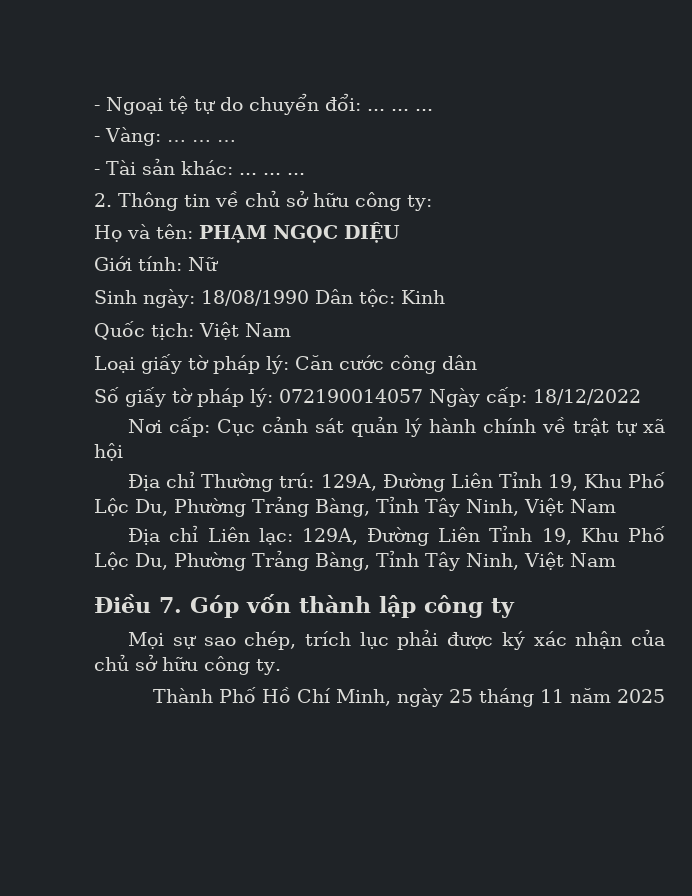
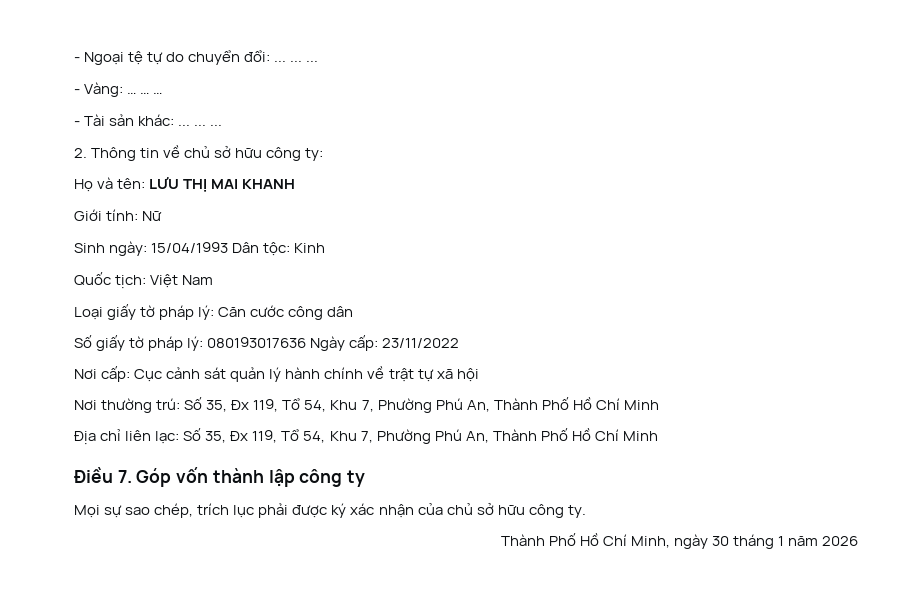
- Họ và tên: PHẠM NGỌC DIỆU
+ Họ và tên: LƯU THỊ MAI KHANH
- Sinh ngày: 18/08/1990 Dân tộc: Kinh
+ Sinh ngày: 15/04/1993 Dân tộc: Kinh
- Số giấy tờ pháp lý: 072190014057 Ngày cấp: 18/12/2022
+ Số giấy tờ pháp lý: 080193017636 Ngày cấp: 23/11/2022
- Địa chỉ Thường trú: 129A, Đường Liên Tỉnh 19, Khu Phố Lộc Du, Phường Trảng Bàng, Tỉnh Tây Ninh, Việt Nam
- Địa chỉ Liên lạc: 129A, Đường Liên Tỉnh 19, Khu Phố Lộc Du, Phường Trảng Bàng, Tỉnh Tây Ninh, Việt Nam
+ Nơi thường trú: Số 35, Đx 119, Tổ 54, Khu 7, Phường Phú An, Thành Phố Hồ Chí Minh
+ Địa chỉ liên lạc: Số 35, Đx 119, Tổ 54, Khu 7, Phường Phú An, Thành Phố Hồ Chí Minh
- Thành Phố Hồ Chí Minh, ngày 25 tháng 11 năm 2025
+ Thành Phố Hồ Chí Minh, ngày 30 tháng 1 năm 2026

